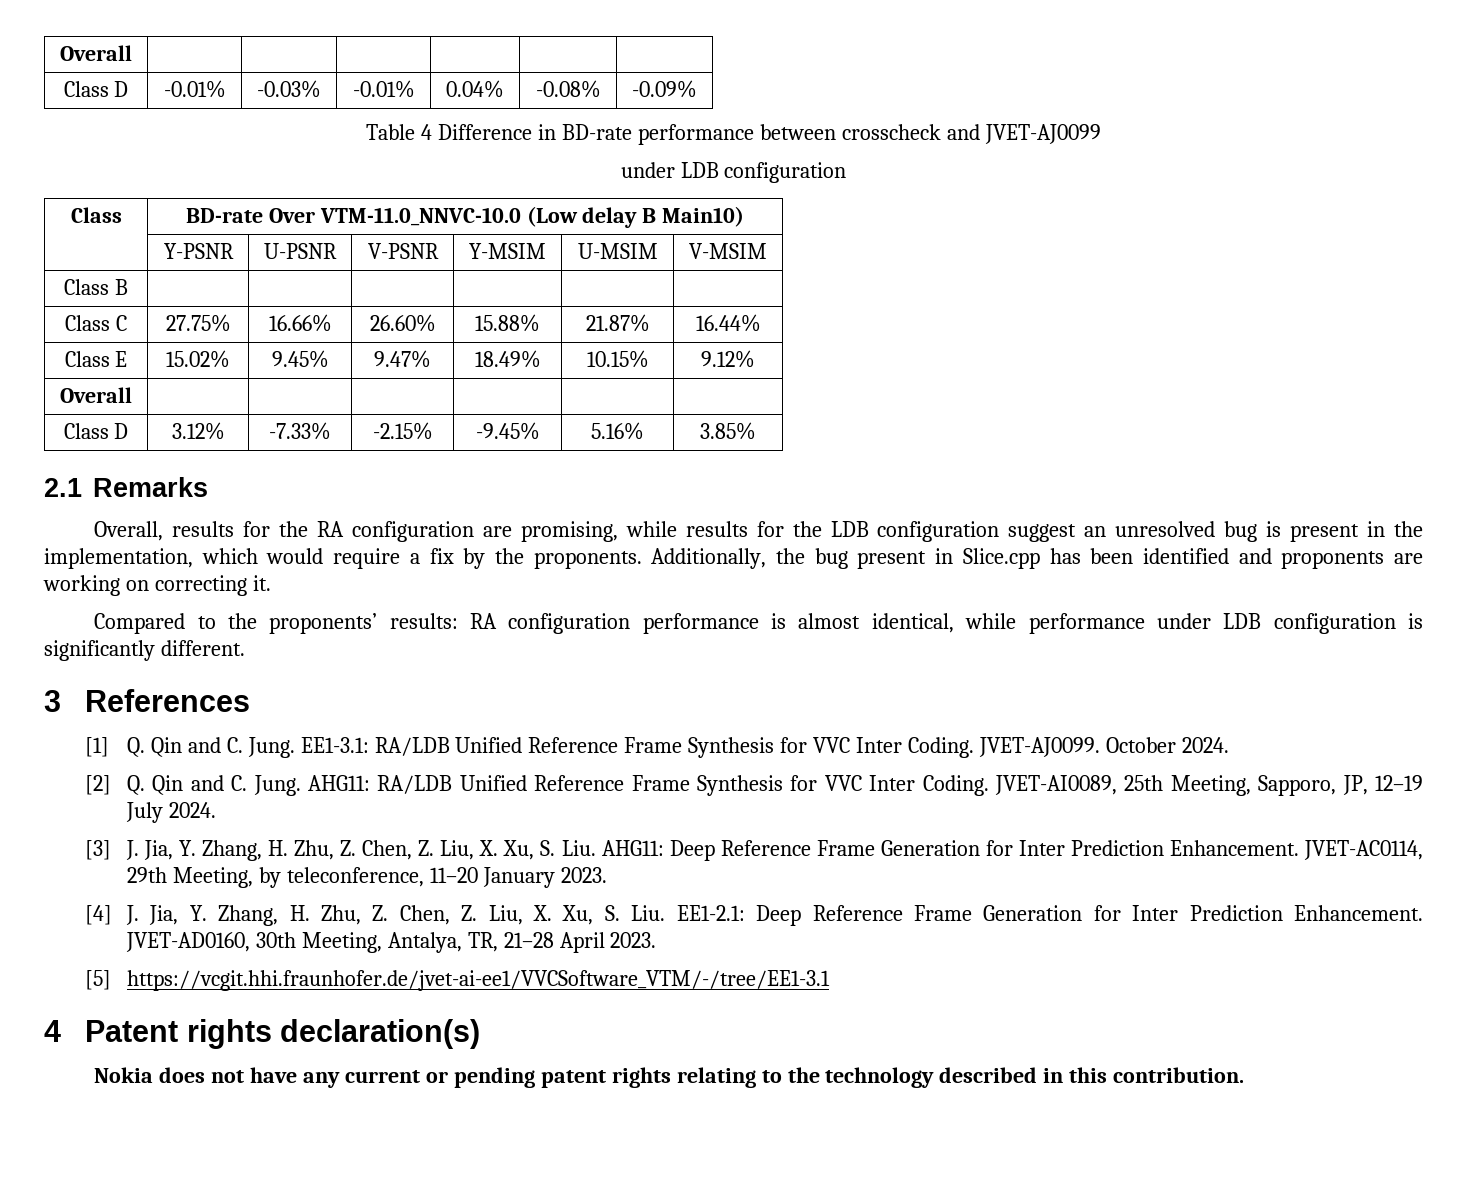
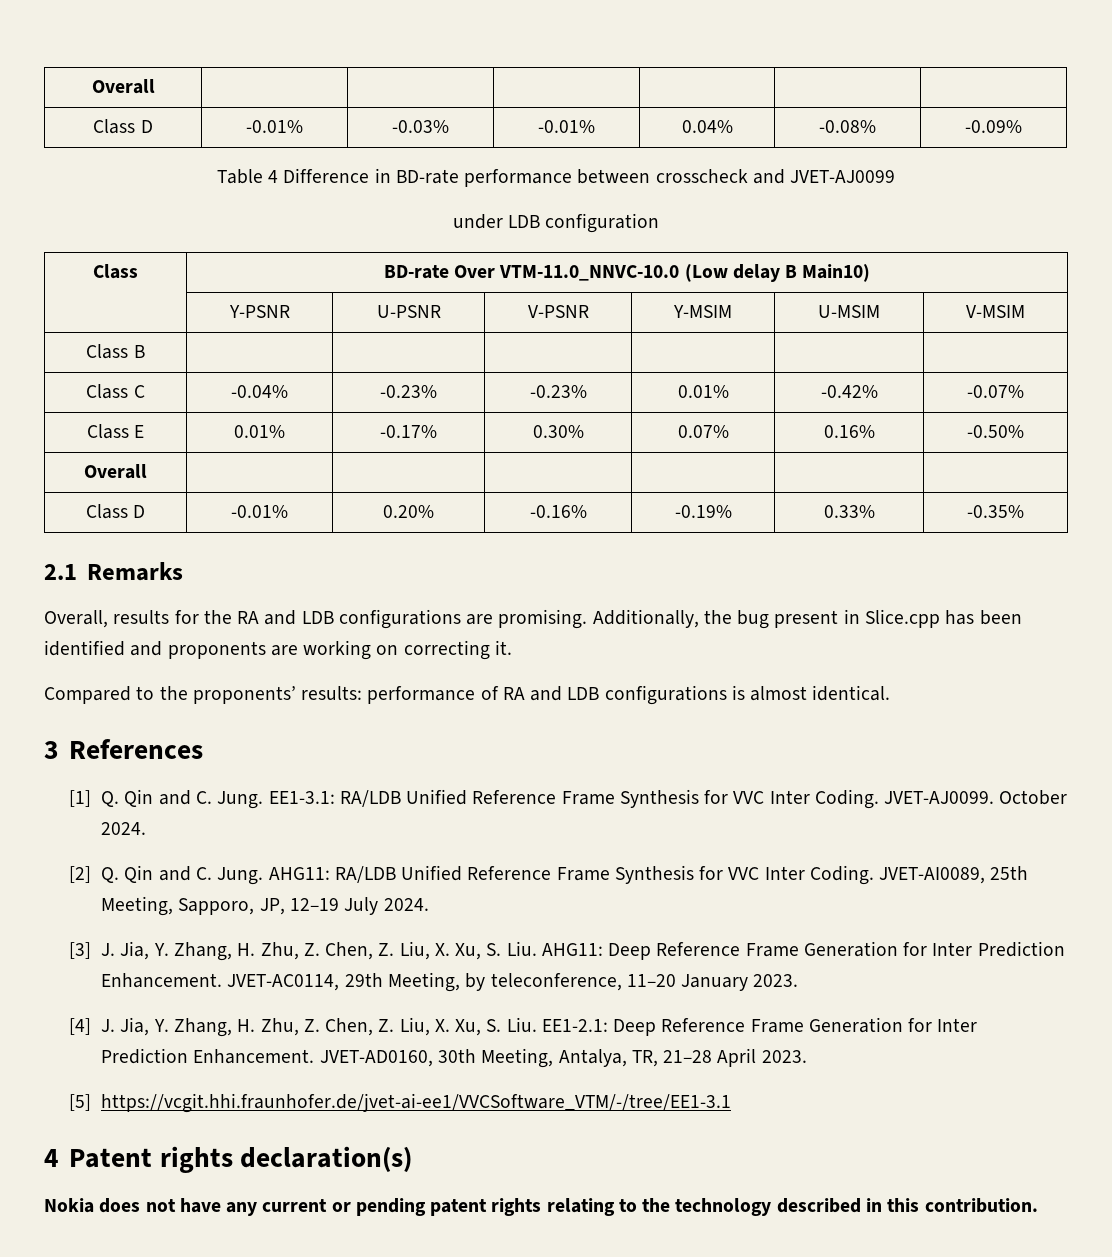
- Class C | 27.75% | 16.66% | 26.60% | 15.88% | 21.87% | 16.44%
- Class E | 15.02% | 9.45% | 9.47% | 18.49% | 10.15% | 9.12%
+ Class C | -0.04% | -0.23% | -0.23% | 0.01% | -0.42% | -0.07%
+ Class E | 0.01% | -0.17% | 0.30% | 0.07% | 0.16% | -0.50%
  Overall | | | | | |
- Class D | 3.12% | -7.33% | -2.15% | -9.45% | 5.16% | 3.85%
+ Class D | -0.01% | 0.20% | -0.16% | -0.19% | 0.33% | -0.35%
- Overall, results for the RA configuration are promising, while results for the LDB configuration suggest an unresolved bug is present in the implementation, which would require a fix by the proponents.
+ Overall, results for the RA and LDB configurations are promising.
- Compared to the proponents’ results: RA configuration performance is almost identical, while performance under LDB configuration is significantly different.
+ Compared to the proponents’ results: performance of RA and LDB configurations is almost identical.

